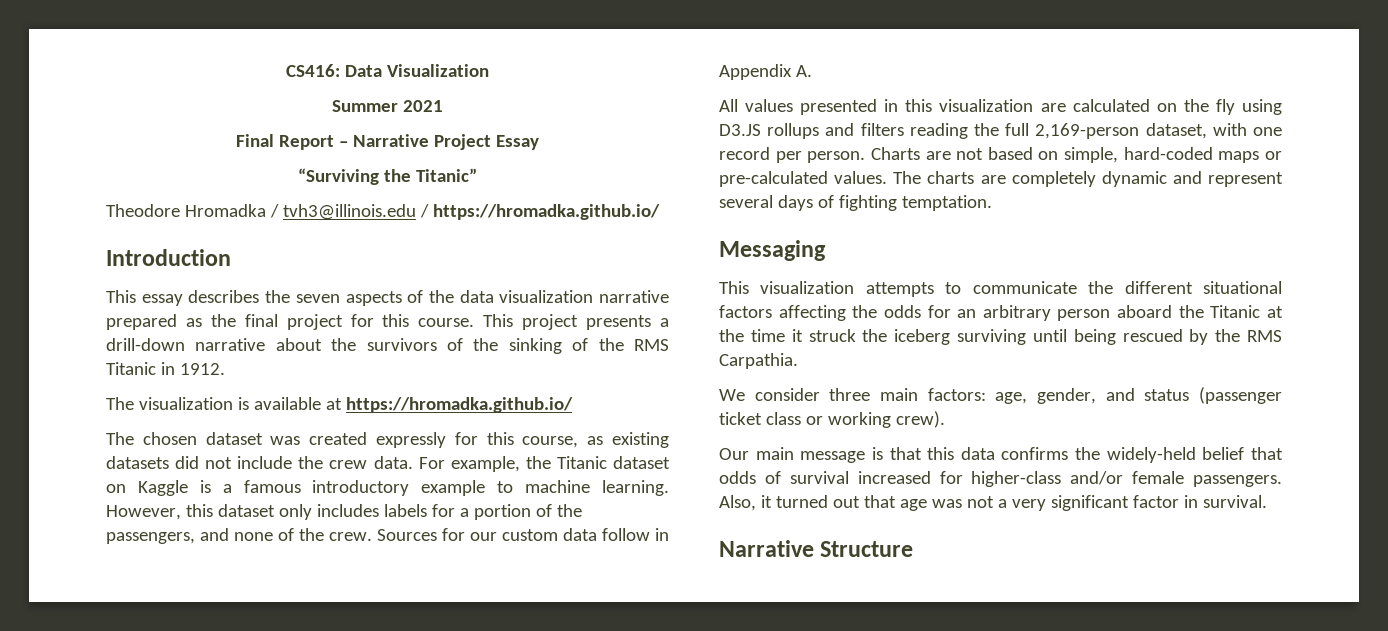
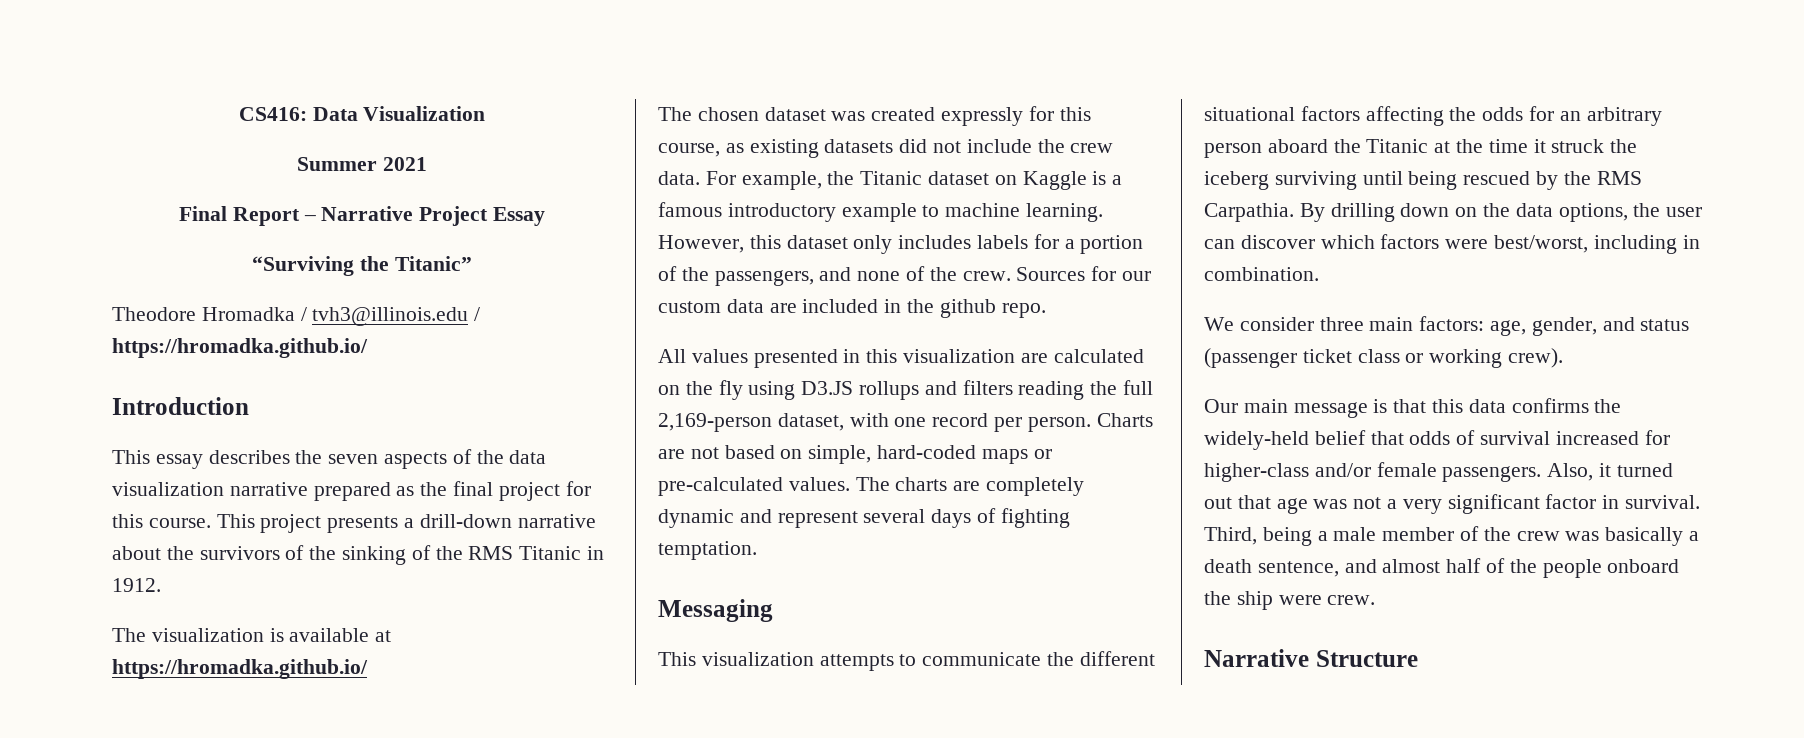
- Sources for our custom data follow in Appendix A.
+ Sources for our custom data are included in the github repo.
+ By drilling down on the data options, the user can discover which factors were best/worst, including in combination.
+ Third, being a male member of the crew was basically a death sentence, and almost half of the people onboard the ship were crew.

